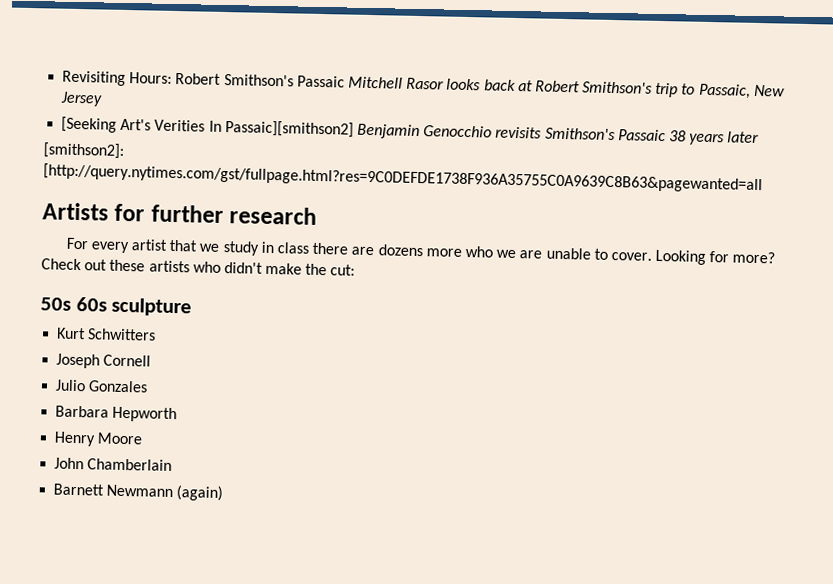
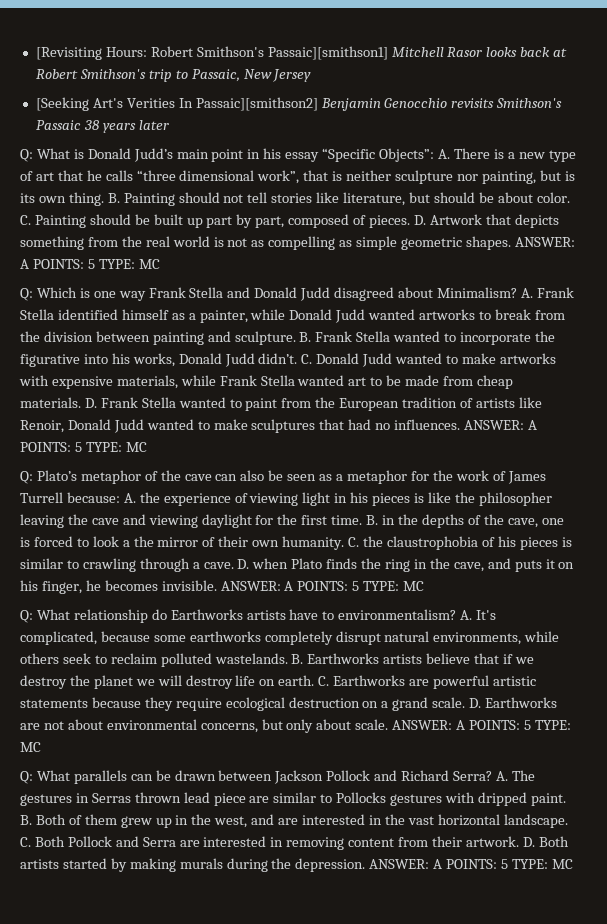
- Revisiting Hours: Robert Smithson's Passaic Mitchell Rasor looks back at Robert Smithson's trip to Passaic, New Jersey
+ [Revisiting Hours: Robert Smithson's Passaic][smithson1] Mitchell Rasor looks back at Robert Smithson's trip to Passaic, New Jersey
- [smithson2]: [http://query.nytimes.com/gst/fullpage.html?res=9C0DEFDE1738F936A35755C0A9639C8B63&pagewanted=all
- Artists for further research
- For every artist that we study in class there are dozens more who we are unable to cover. Looking for more? Check out these artists who didn't make the cut:
- 50s 60s sculpture
- Kurt Schwitters
- Joseph Cornell
- Julio Gonzales
- Barbara Hepworth
- Henry Moore
- John Chamberlain
- Barnett Newmann (again)
+ Q: What is Donald Judd’s main point in his essay “Specific Objects”: A. There is a new type of art that he calls “three dimensional work”, that is neither sculpture nor painting, but is its own thing. B. Painting should not tell stories like literature, but should be about color. C. Painting should be built up part by part, composed of pieces. D. Artwork that depicts something from the real world is not as compelling as simple geometric shapes. ANSWER: A POINTS: 5 TYPE: MC
+ Q: Which is one way Frank Stella and Donald Judd disagreed about Minimalism? A. Frank Stella identified himself as a painter, while Donald Judd wanted artworks to break from the division between painting and sculpture. B. Frank Stella wanted to incorporate the figurative into his works, Donald Judd didn’t. C. Donald Judd wanted to make artworks with expensive materials, while Frank Stella wanted art to be made from cheap materials. D. Frank Stella wanted to paint from the European tradition of artists like Renoir, Donald Judd wanted to make sculptures that had no influences. ANSWER: A POINTS: 5 TYPE: MC
+ Q: Plato’s metaphor of the cave can also be seen as a metaphor for the work of James Turrell because: A. the experience of viewing light in his pieces is like the philosopher leaving the cave and viewing daylight for the first time. B. in the depths of the cave, one is forced to look a the mirror of their own humanity. C. the claustrophobia of his pieces is similar to crawling through a cave. D. when Plato finds the ring in the cave, and puts it on his finger, he becomes invisible. ANSWER: A POINTS: 5 TYPE: MC
+ Q: What relationship do Earthworks artists have to environmentalism? A. It's complicated, because some earthworks completely disrupt natural environments, while others seek to reclaim polluted wastelands. B. Earthworks artists believe that if we destroy the planet we will destroy life on earth. C. Earthworks are powerful artistic statements because they require ecological destruction on a grand scale. D. Earthworks are not about environmental concerns, but only about scale. ANSWER: A POINTS: 5 TYPE: MC
+ Q: What parallels can be drawn between Jackson Pollock and Richard Serra? A. The gestures in Serras thrown lead piece are similar to Pollocks gestures with dripped paint. B. Both of them grew up in the west, and are interested in the vast horizontal landscape. C. Both Pollock and Serra are interested in removing content from their artwork. D. Both artists started by making murals during the depression. ANSWER: A POINTS: 5 TYPE: MC

